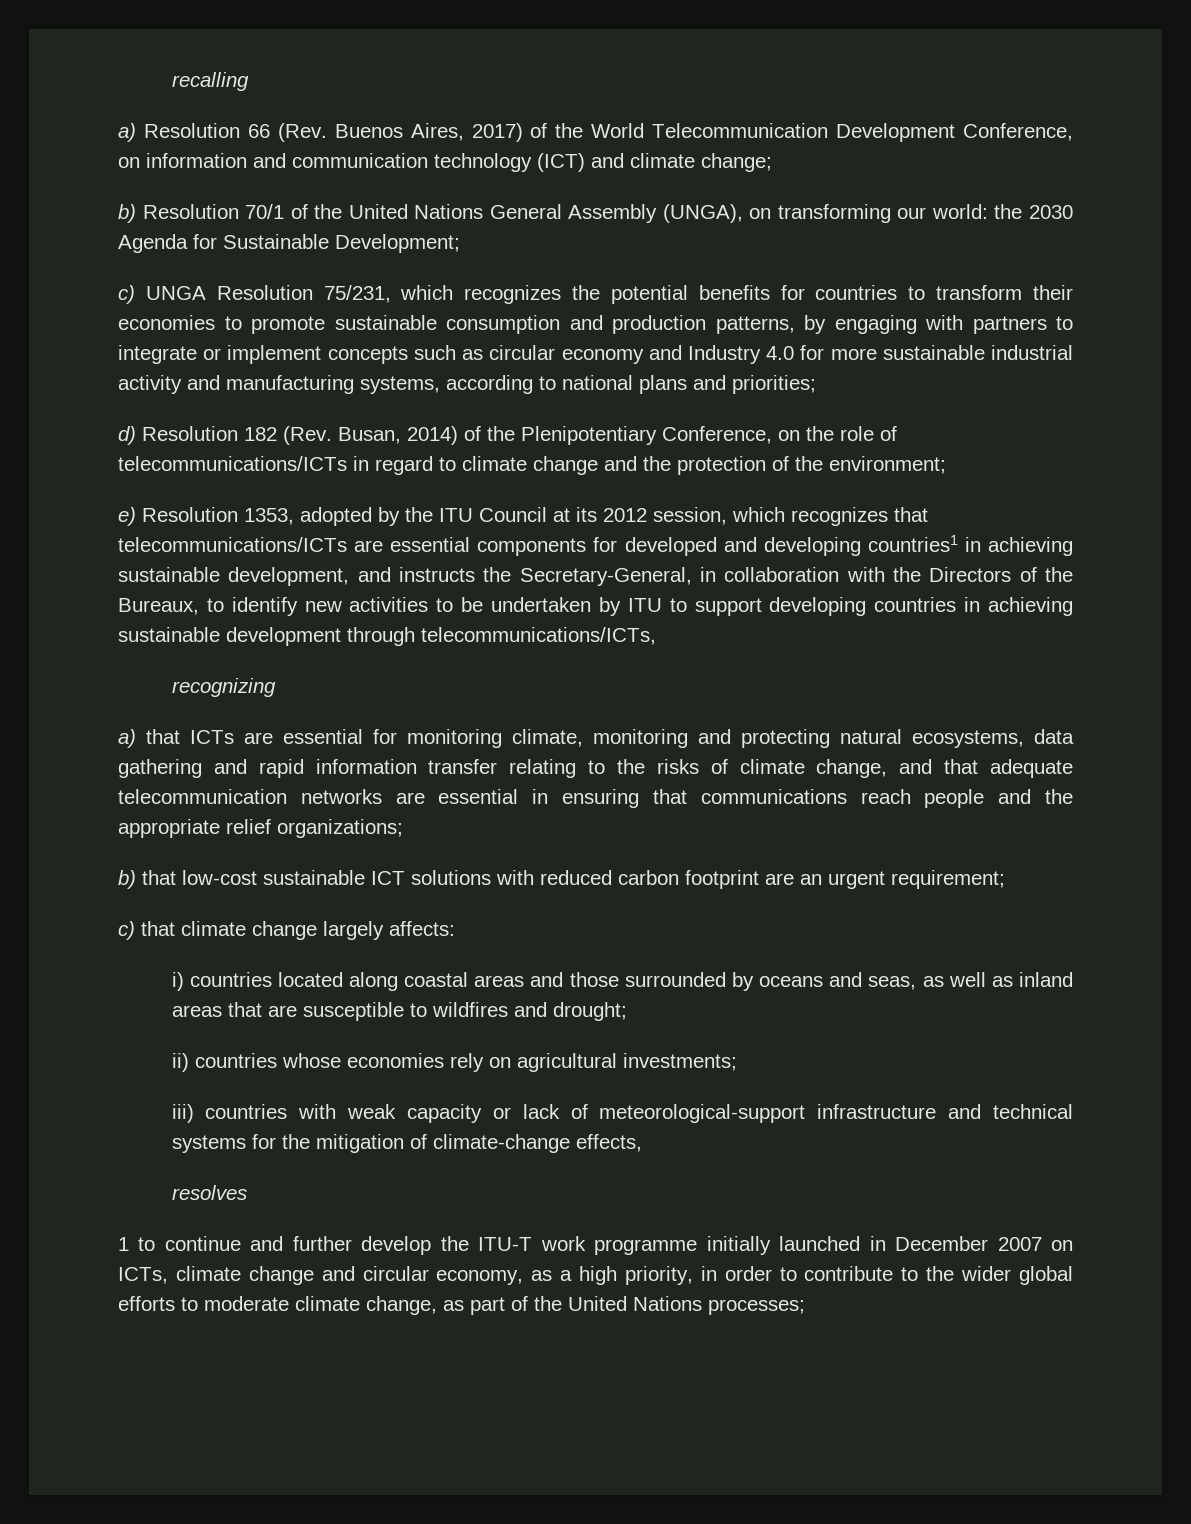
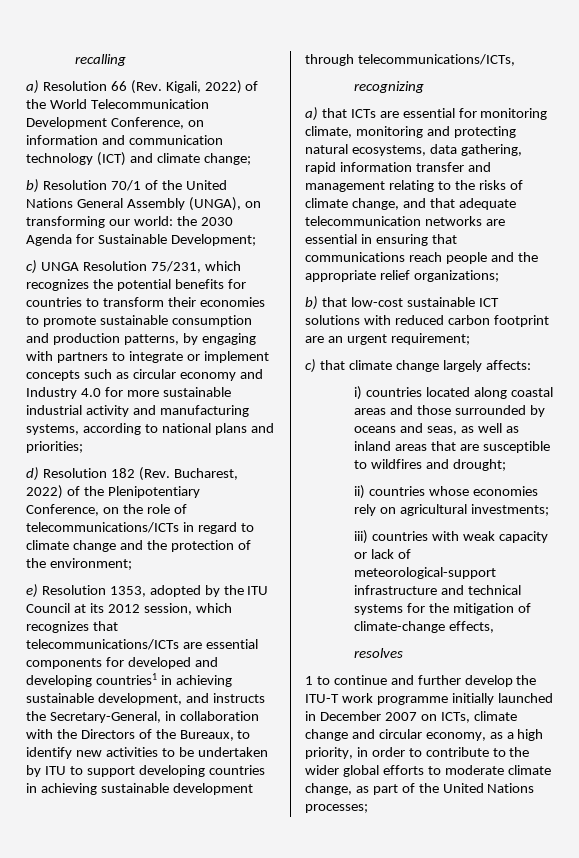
- a) Resolution 66 (Rev. Buenos Aires, 2017) of the World Telecommunication Development Conference, on information and communication technology (ICT) and climate change;
+ a) Resolution 66 (Rev. Kigali, 2022) of the World Telecommunication Development Conference, on information and communication technology (ICT) and climate change;
- d) Resolution 182 (Rev. Busan, 2014) of the Plenipotentiary Conference, on the role of telecommunications/ICTs in regard to climate change and the protection of the environment;
+ d) Resolution 182 (Rev. Bucharest, 2022) of the Plenipotentiary Conference, on the role of telecommunications/ICTs in regard to climate change and the protection of the environment;
- a) that ICTs are essential for monitoring climate, monitoring and protecting natural ecosystems, data gathering and rapid information transfer relating to the risks of climate change, and that adequate telecommunication networks are essential in ensuring that communications reach people and the appropriate relief organizations;
+ a) that ICTs are essential for monitoring climate, monitoring and protecting natural ecosystems, data gathering, rapid information transfer and management relating to the risks of climate change, and that adequate telecommunication networks are essential in ensuring that communications reach people and the appropriate relief organizations;

